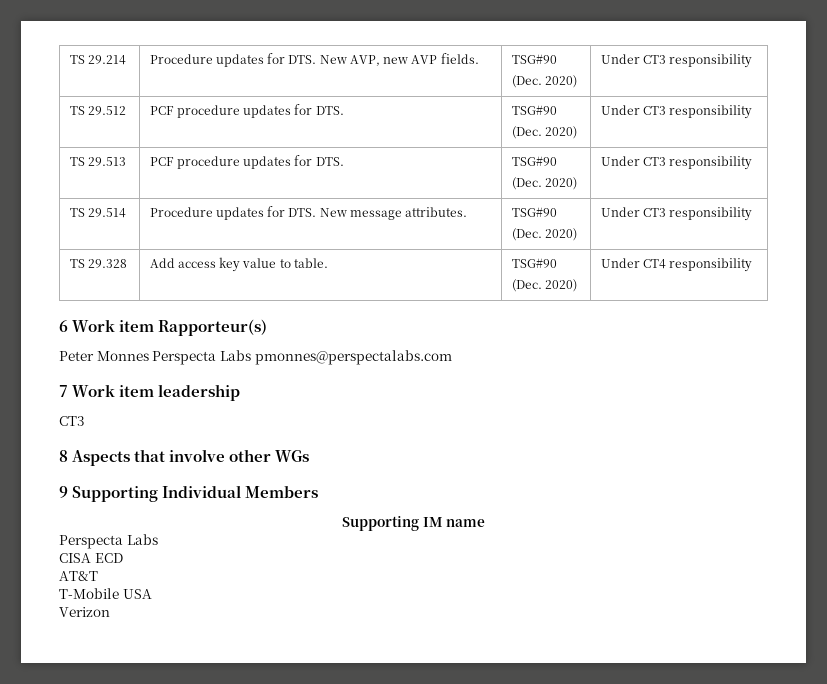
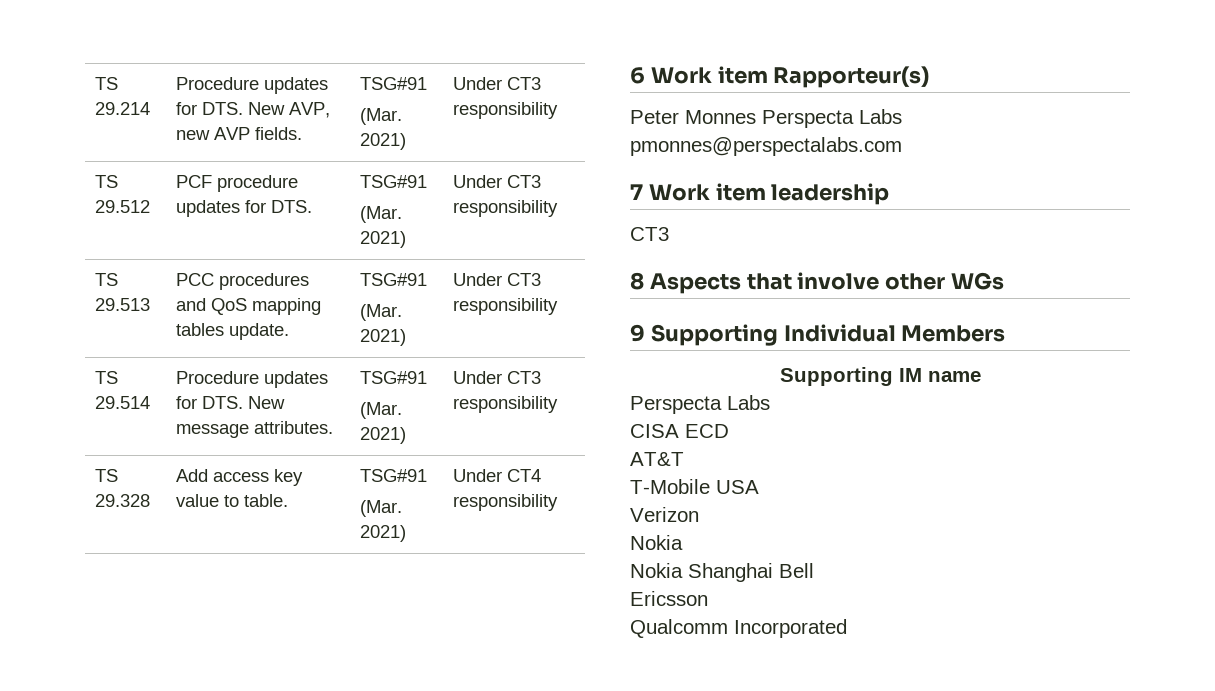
- TS 29.214 | Procedure updates for DTS. New AVP, new AVP fields. | TSG#90
- (Dec. 2020) | Under CT3 responsibility
+ TS 29.214 | Procedure updates for DTS. New AVP, new AVP fields. | TSG#91
+ (Mar. 2021) | Under CT3 responsibility
- TS 29.512 | PCF procedure updates for DTS. | TSG#90
- (Dec. 2020) | Under CT3 responsibility
+ TS 29.512 | PCF procedure updates for DTS. | TSG#91
+ (Mar. 2021) | Under CT3 responsibility
- TS 29.513 | PCF procedure updates for DTS. | TSG#90
- (Dec. 2020) | Under CT3 responsibility
+ TS 29.513 | PCC procedures and QoS mapping tables update. | TSG#91
+ (Mar. 2021) | Under CT3 responsibility
- TS 29.514 | Procedure updates for DTS. New message attributes. | TSG#90
- (Dec. 2020) | Under CT3 responsibility
+ TS 29.514 | Procedure updates for DTS. New message attributes. | TSG#91
+ (Mar. 2021) | Under CT3 responsibility
- TS 29.328 | Add access key value to table. | TSG#90
- (Dec. 2020) | Under CT4 responsibility
+ TS 29.328 | Add access key value to table. | TSG#91
+ (Mar. 2021) | Under CT4 responsibility
  Verizon
+ Nokia
+ Nokia Shanghai Bell
+ Ericsson
+ Qualcomm Incorporated

